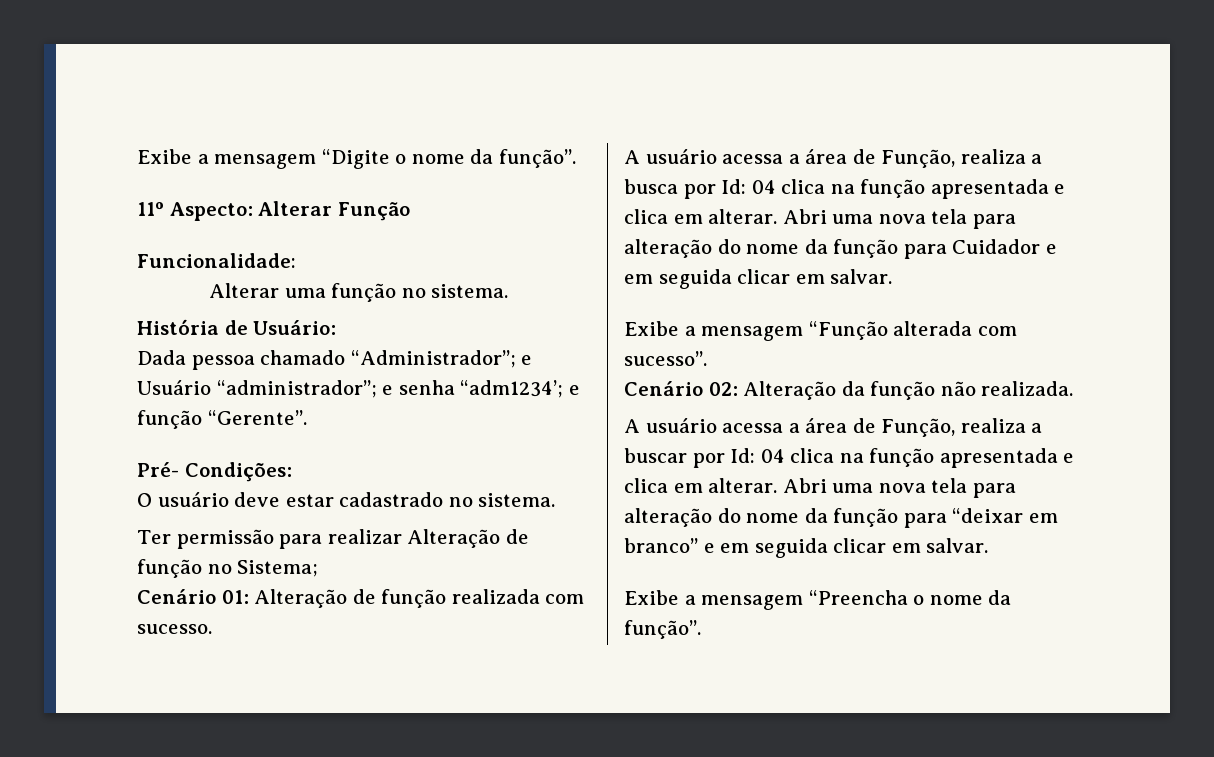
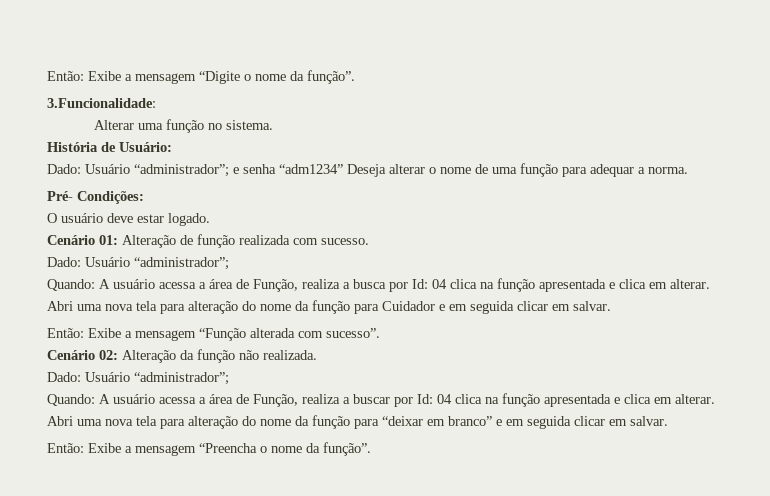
- Exibe a mensagem “Digite o nome da função”.
+ Então: Exibe a mensagem “Digite o nome da função”.
- 11º Aspecto: Alterar Função
- Funcionalidade:
+ 3.Funcionalidade:
- Dada pessoa chamado “Administrador”; e Usuário “administrador”; e senha “adm1234’; e função “Gerente”.
+ Dado: Usuário “administrador”; e senha “adm1234” Deseja alterar o nome de uma função para adequar a norma.
- O usuário deve estar cadastrado no sistema.
- Ter permissão para realizar Alteração de função no Sistema;
+ O usuário deve estar logado.
  Cenário 01: Alteração de função realizada com sucesso.
- A usuário acessa a área de Função, realiza a busca por Id: 04 clica na função apresentada e clica em alterar.
+ Dado: Usuário “administrador”;
+ Quando: A usuário acessa a área de Função, realiza a busca por Id: 04 clica na função apresentada e clica em alterar.
- Exibe a mensagem “Função alterada com sucesso”.
+ Então: Exibe a mensagem “Função alterada com sucesso”.
  Cenário 02: Alteração da função não realizada.
- A usuário acessa a área de Função, realiza a buscar por Id: 04 clica na função apresentada e clica em alterar.
+ Dado: Usuário “administrador”;
+ Quando: A usuário acessa a área de Função, realiza a buscar por Id: 04 clica na função apresentada e clica em alterar.
- Exibe a mensagem “Preencha o nome da função”.
+ Então: Exibe a mensagem “Preencha o nome da função”.

